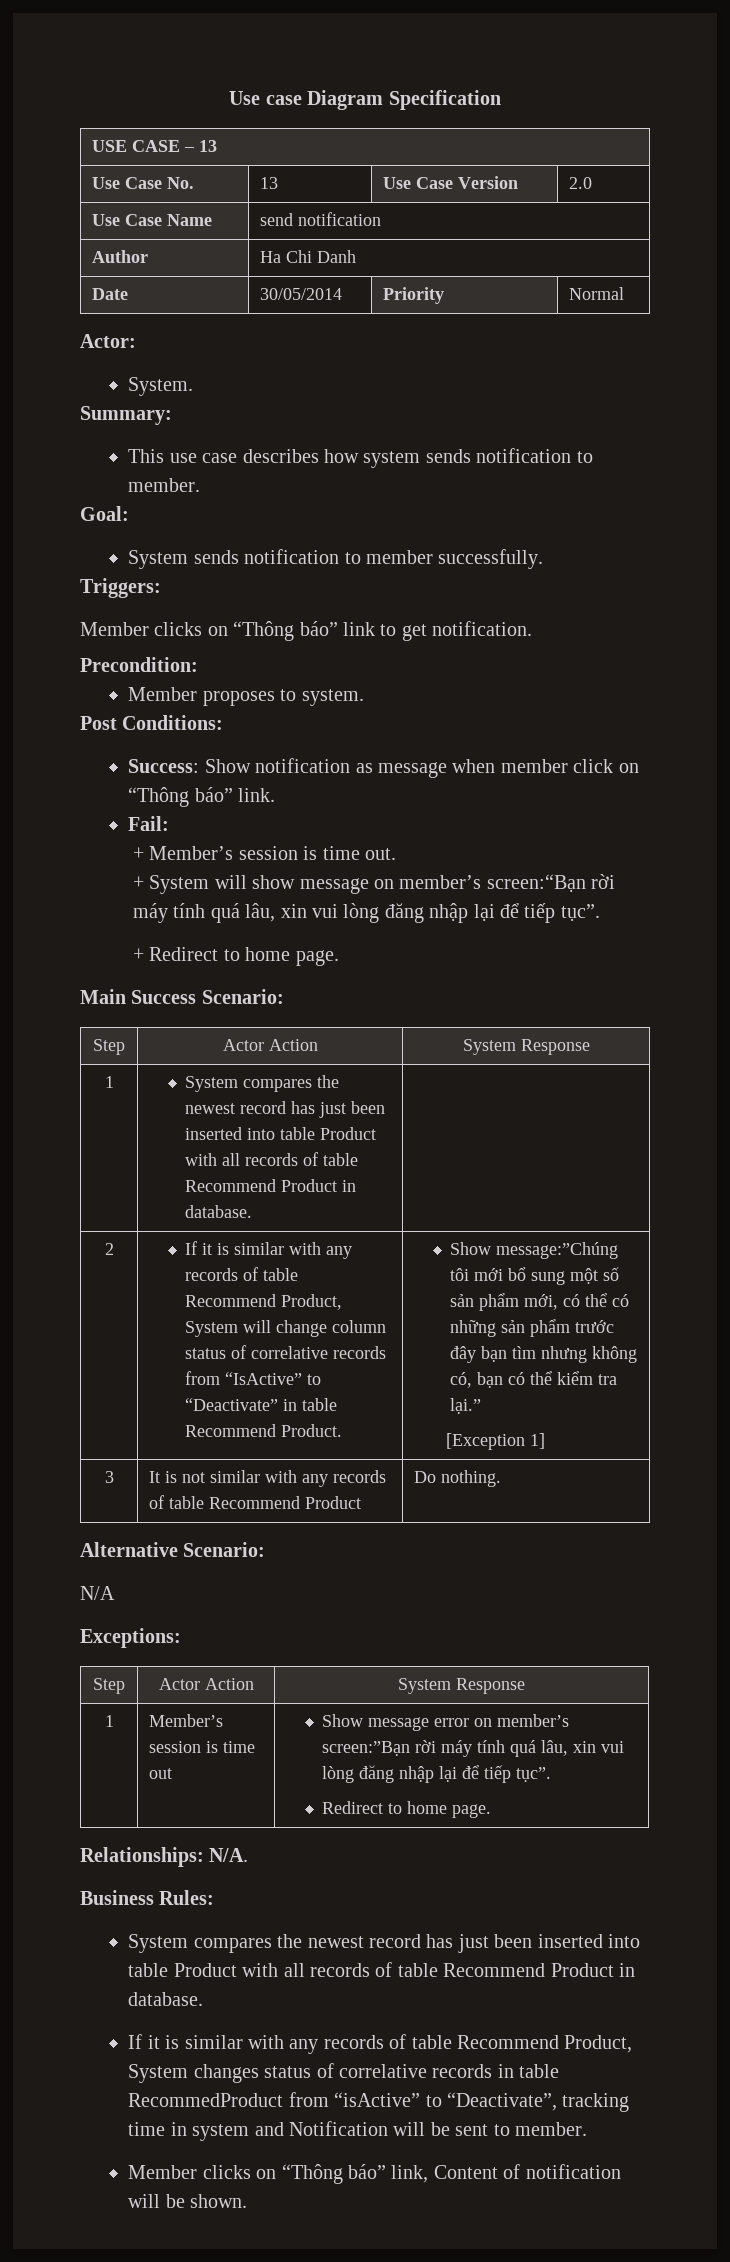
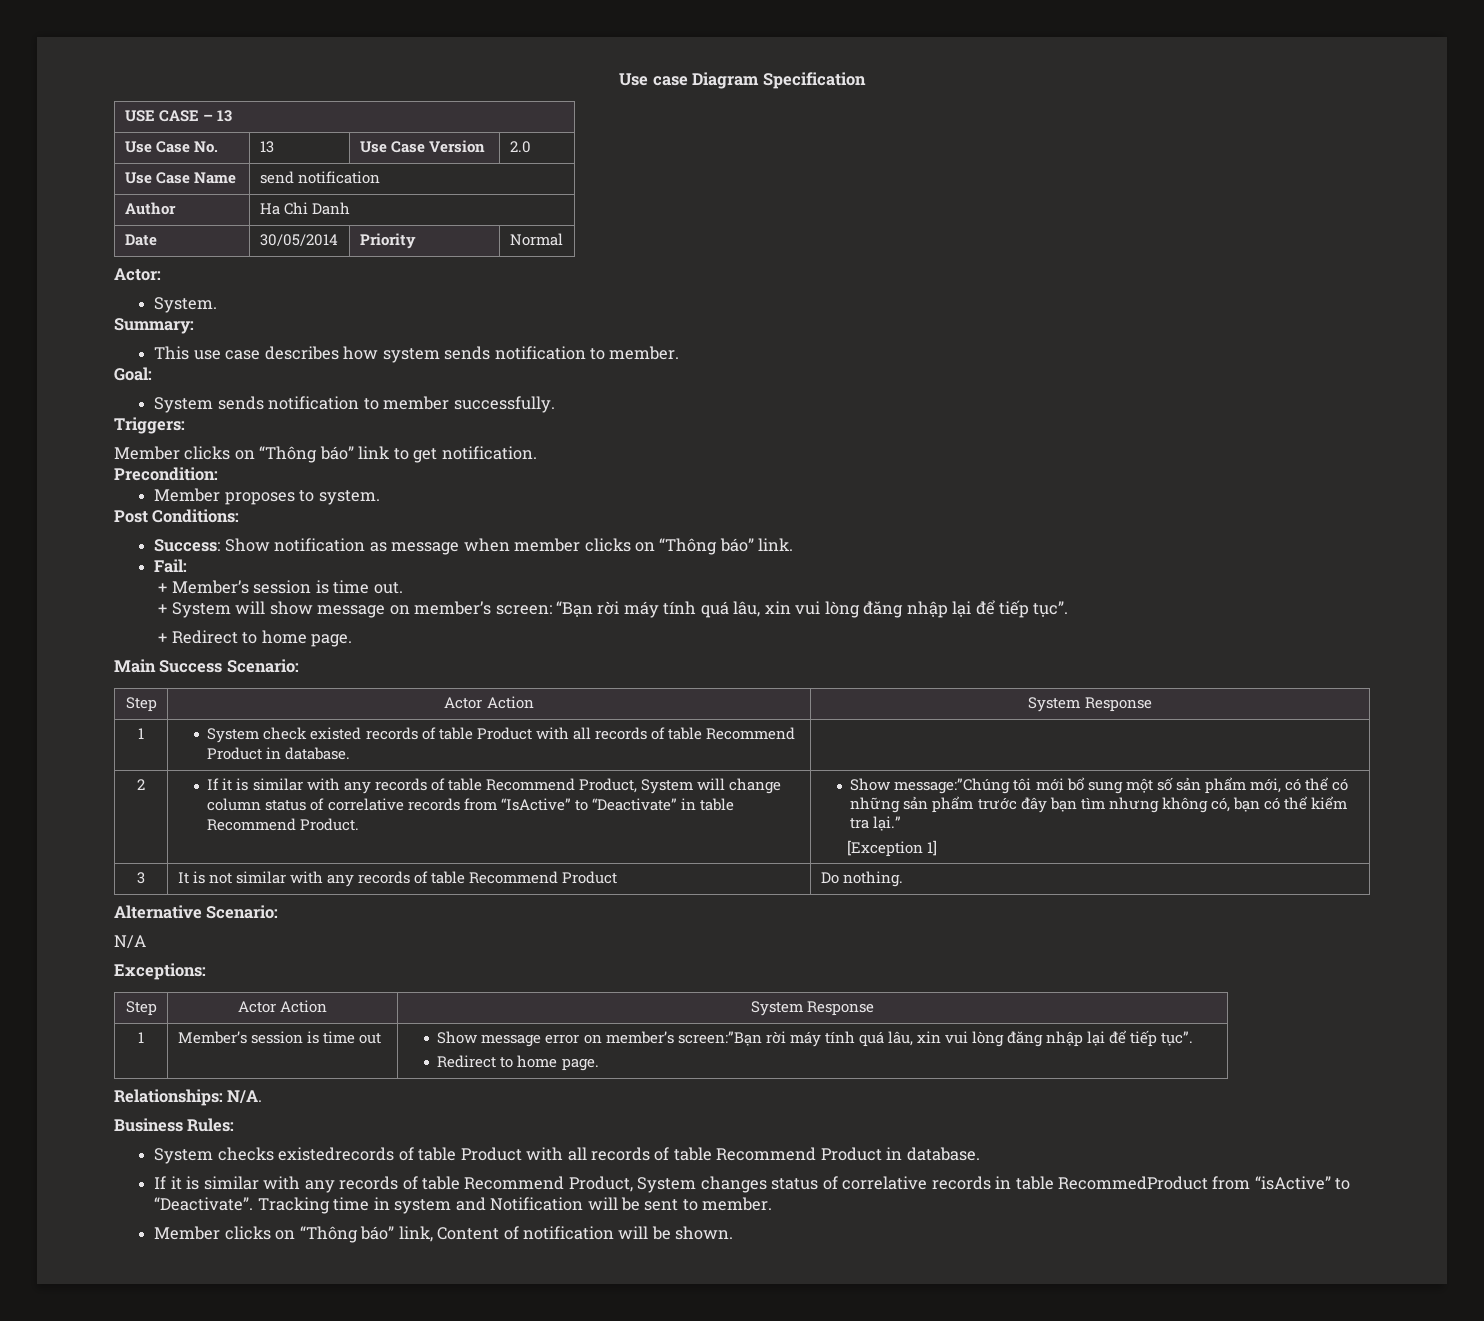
- Success: Show notification as message when member click on “Thông báo” link.
+ Success: Show notification as message when member clicks on “Thông báo” link.
- + System will show message on member’s screen:“Bạn rời máy tính quá lâu, xin vui lòng đăng nhập lại để tiếp tục”.
+ + System will show message on member’s screen: “Bạn rời máy tính quá lâu, xin vui lòng đăng nhập lại để tiếp tục”.
- 1 | System compares the newest record has just been inserted into table Product with all records of table Recommend Product in database. |
+ 1 | System check existed records of table Product with all records of table Recommend Product in database. |
  Business Rules:
- System compares the newest record has just been inserted into table Product with all records of table Recommend Product in database.
+ System checks existedrecords of table Product with all records of table Recommend Product in database.
- If it is similar with any records of table Recommend Product, System changes status of correlative records in table RecommedProduct from “isActive” to “Deactivate”, tracking time in system and Notification will be sent to member.
+ If it is similar with any records of table Recommend Product, System changes status of correlative records in table RecommedProduct from “isActive” to “Deactivate”. Tracking time in system and Notification will be sent to member.

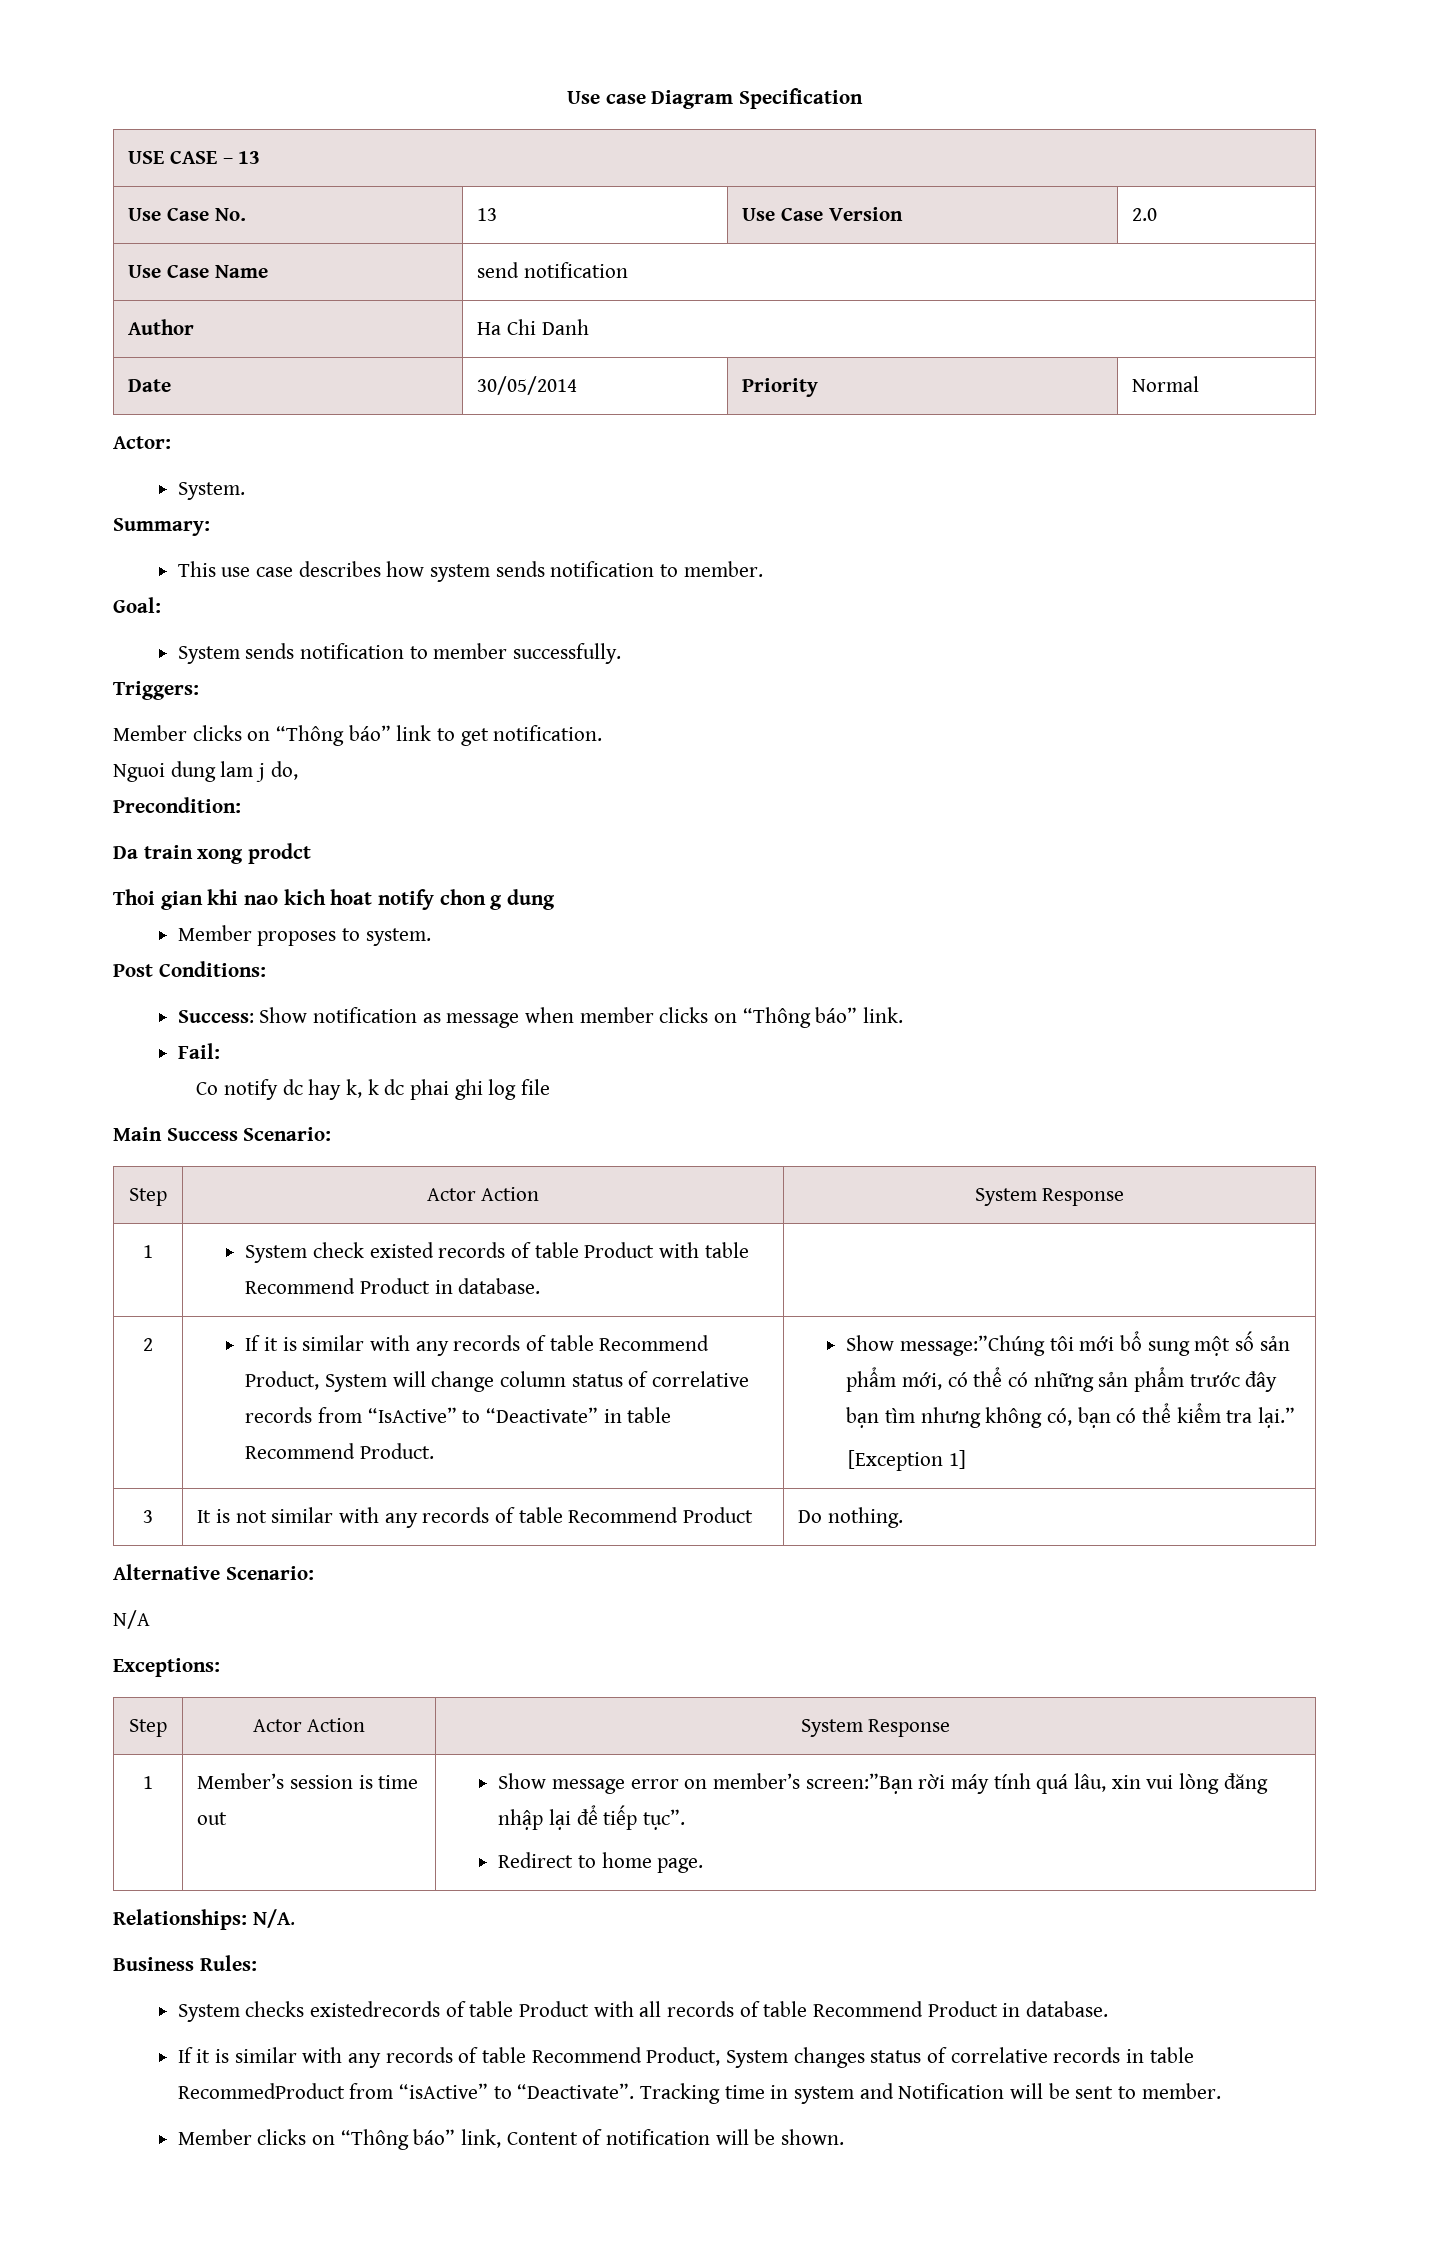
+ Nguoi dung lam j do,
  Precondition:
+ Da train xong prodct
+ Thoi gian khi nao kich hoat notify chon g dung
- + Member’s session is time out.
- + System will show message on member’s screen: “Bạn rời máy tính quá lâu, xin vui lòng đăng nhập lại để tiếp tục”.
- + Redirect to home page.
+ Co notify dc hay k, k dc phai ghi log file
- 1 | System check existed records of table Product with all records of table Recommend Product in database. |
+ 1 | System check existed records of table Product with table Recommend Product in database. |

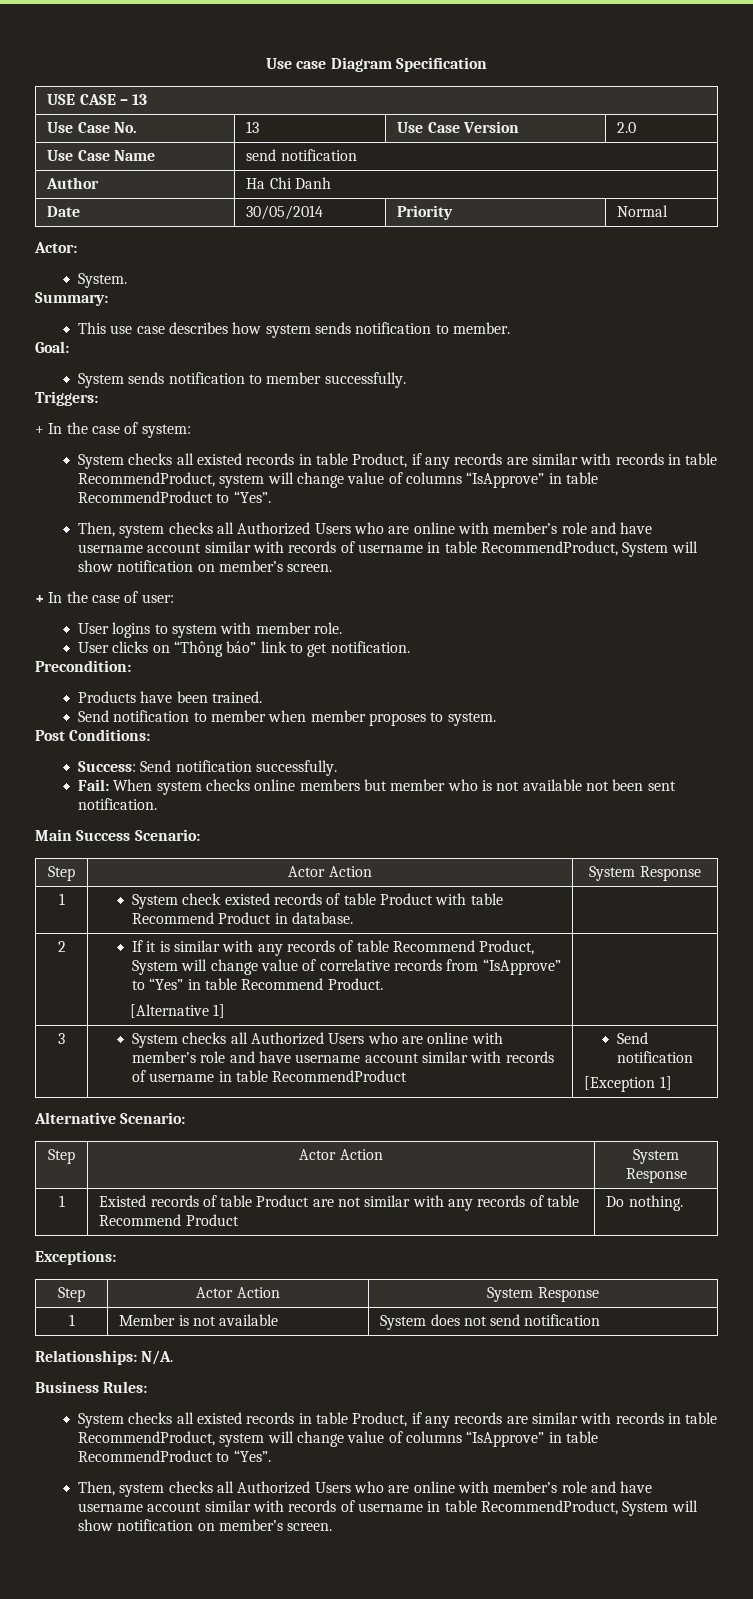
- Member clicks on “Thông báo” link to get notification.
+ + In the case of system:
+ System checks all existed records in table Product, if any records are similar with records in table RecommendProduct, system will change value of columns “IsApprove” in table RecommendProduct to “Yes”.
+ Then, system checks all Authorized Users who are online with member’s role and have username account similar with records of username in table RecommendProduct, System will show notification on member’s screen.
+ + In the case of user:
+ User logins to system with member role.
+ User clicks on “Thông báo” link to get notification.
- Nguoi dung lam j do,
  Precondition:
- Da train xong prodct
- Thoi gian khi nao kich hoat notify chon g dung
- Member proposes to system.
+ Products have been trained.
+ Send notification to member when member proposes to system.
- Success: Show notification as message when member clicks on “Thông báo” link.
- Fail:
- Co notify dc hay k, k dc phai ghi log file
+ Success: Send notification successfully.
+ Fail: When system checks online members but member who is not available not been sent notification.
- If it is similar with any records of table Recommend Product, System will change column status of correlative records from “IsActive” to “Deactivate” in table Recommend Product.
+ If it is similar with any records of table Recommend Product, System will change value of correlative records from “IsApprove” to “Yes” in table Recommend Product.
- Show message:”Chúng tôi mới bổ sung một số sản phẩm mới, có thể có những sản phẩm trước đây bạn tìm nhưng không có, bạn có thể kiểm tra lại.”
+ [Alternative 1] |
+ 3 | System checks all Authorized Users who are online with member’s role and have username account similar with records of username in table RecommendProduct | Send notification
  [Exception 1]
- 3 | It is not similar with any records of table Recommend Product | Do nothing.
+ Alternative Scenario:
+ Step | Actor Action | System Response
+ 1 | Existed records of table Product are not similar with any records of table Recommend Product | Do nothing.
- Alternative Scenario:
- N/A
- 1 | Member’s session is time out | Show message error on member’s screen:”Bạn rời máy tính quá lâu, xin vui lòng đăng nhập lại để tiếp tục”.
- Redirect to home page.
+ 1 | Member is not available | System does not send notification
  Business Rules:
- System checks existedrecords of table Product with all records of table Recommend Product in database.
- If it is similar with any records of table Recommend Product, System changes status of correlative records in table RecommedProduct from “isActive” to “Deactivate”. Tracking time in system and Notification will be sent to member.
- Member clicks on “Thông báo” link, Content of notification will be shown.
+ System checks all existed records in table Product, if any records are similar with records in table RecommendProduct, system will change value of columns “IsApprove” in table RecommendProduct to “Yes”.
+ Then, system checks all Authorized Users who are online with member’s role and have username account similar with records of username in table RecommendProduct, System will show notification on member’s screen.

